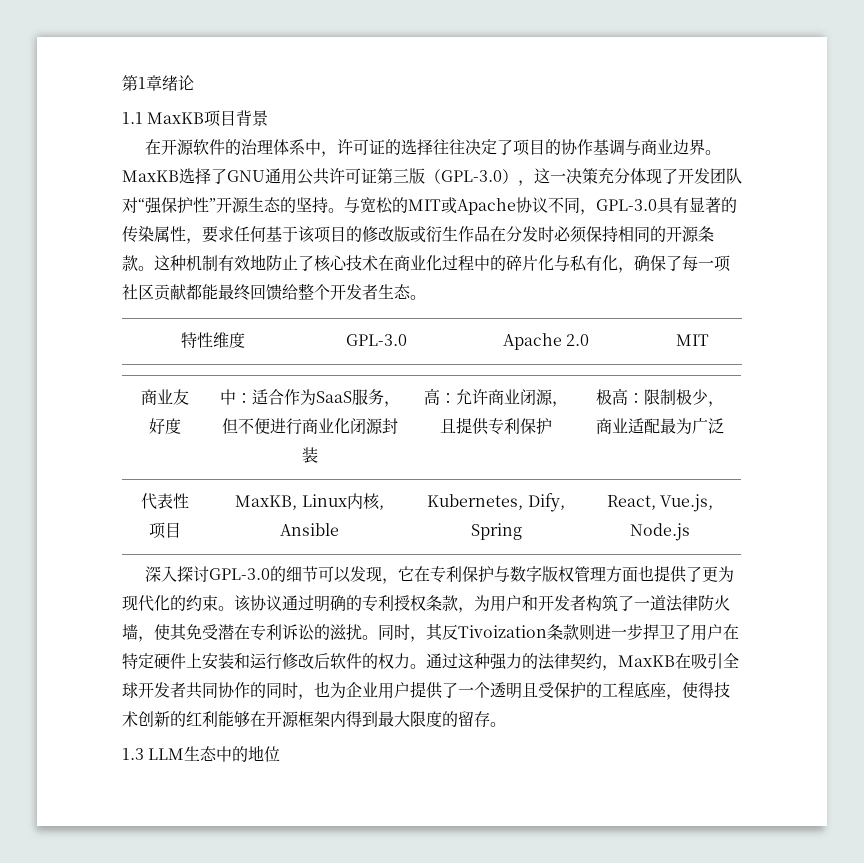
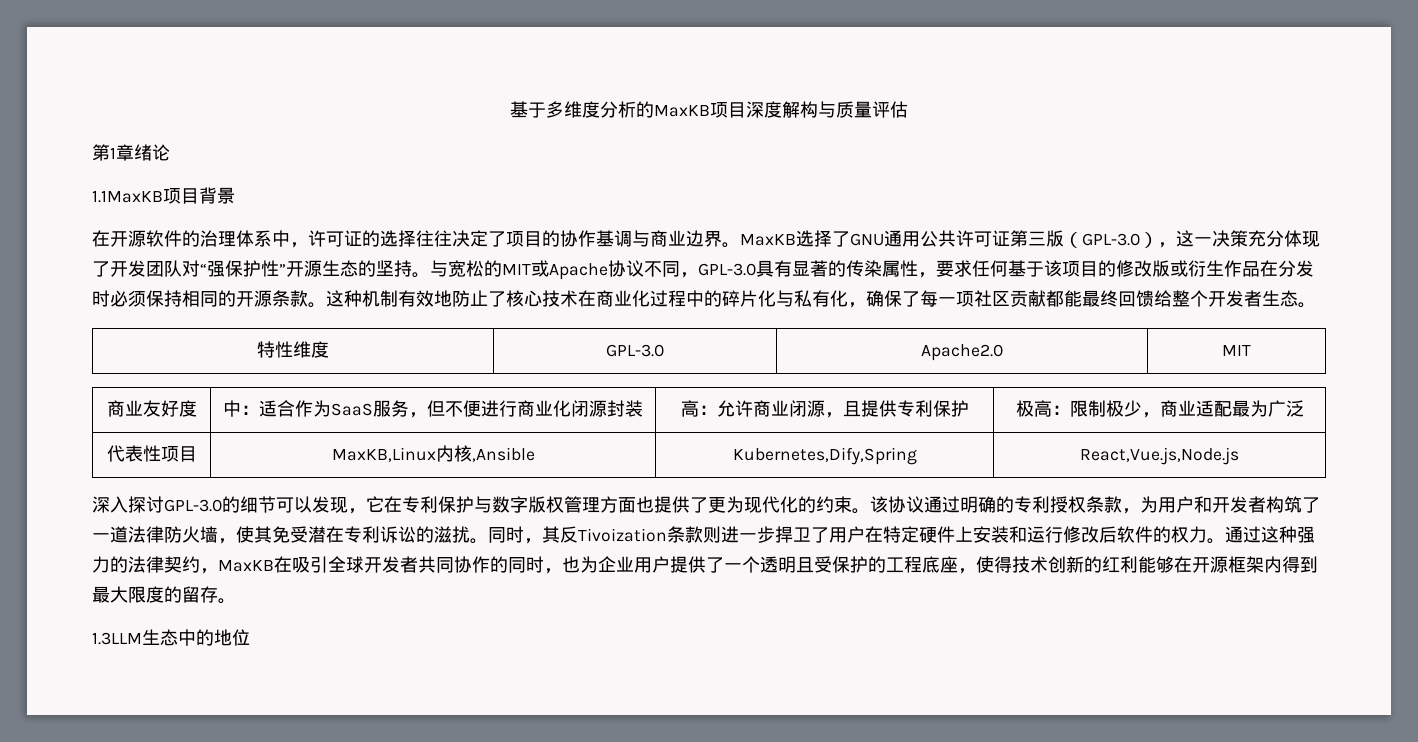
+ 基于多维度分析的MaxKB项目深度解构与质量评估
- 1.1 MaxKB项目背景
+ 1.1MaxKB项目背景
- 特性维度 | GPL-3.0 | Apache 2.0 | MIT
+ 特性维度 | GPL-3.0 | Apache2.0 | MIT
- 代表性项目 | MaxKB, Linux内核, Ansible | Kubernetes, Dify, Spring | React, Vue.js, Node.js
+ 代表性项目 | MaxKB,Linux内核,Ansible | Kubernetes,Dify,Spring | React,Vue.js,Node.js
- 1.3 LLM生态中的地位
+ 1.3LLM生态中的地位

